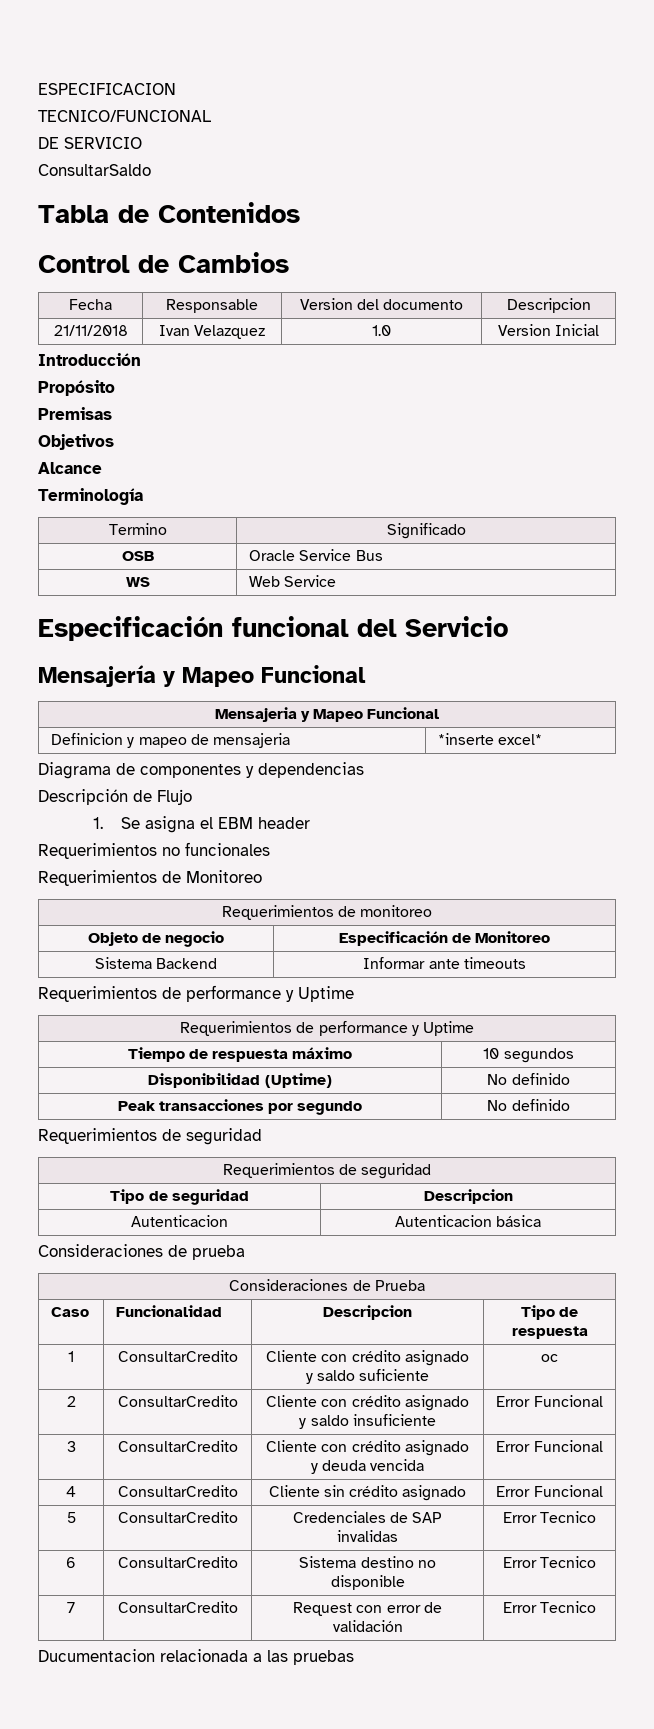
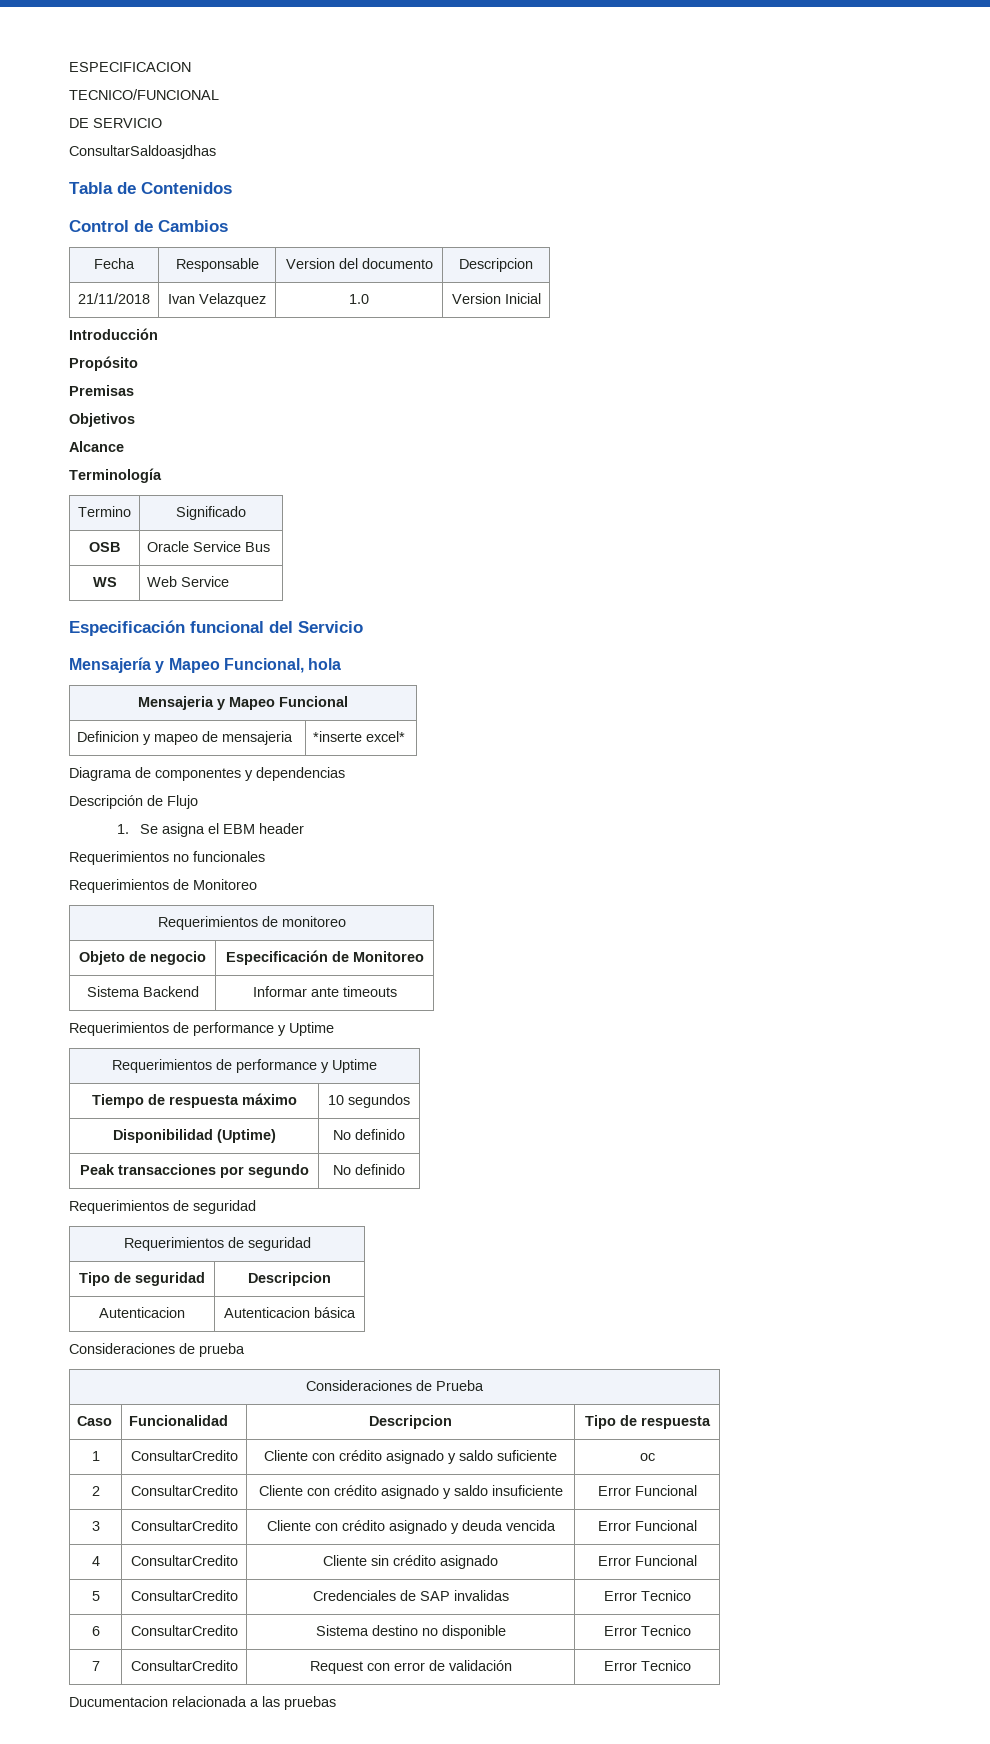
- ConsultarSaldo
+ ConsultarSaldoasjdhas
- Mensajería y Mapeo Funcional
+ Mensajería y Mapeo Funcional, hola

